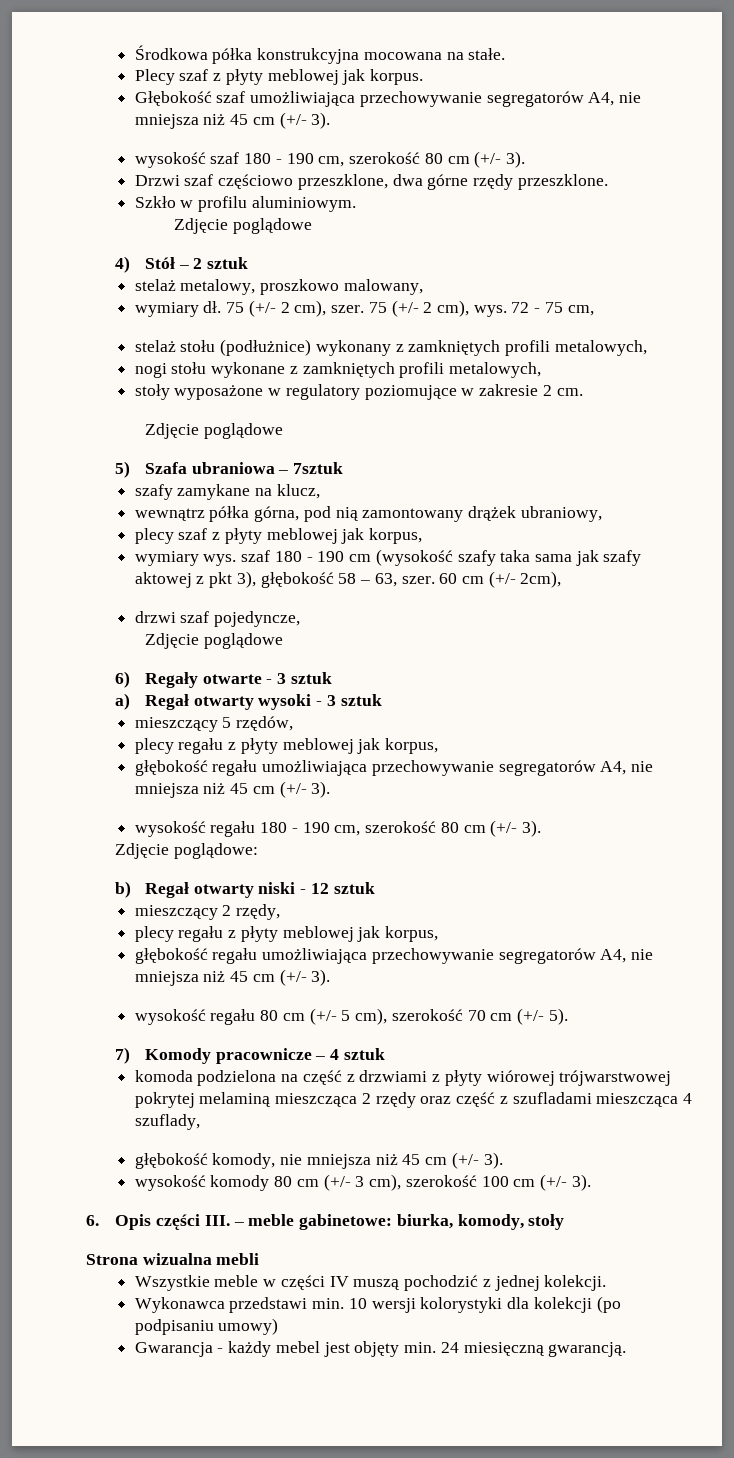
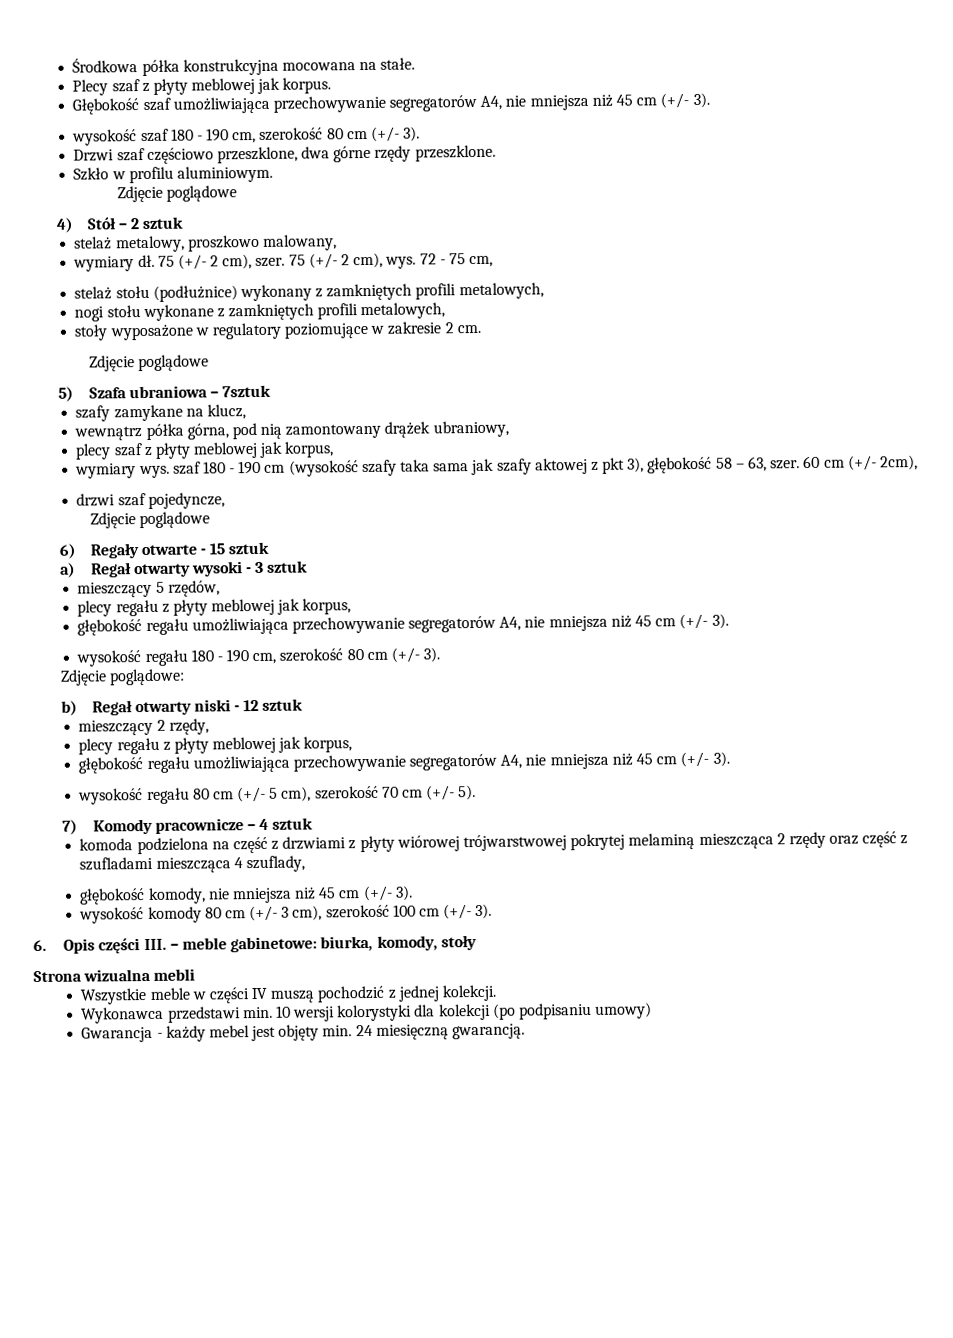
- 6) Regały otwarte - 3 sztuk
+ 6) Regały otwarte - 15 sztuk

